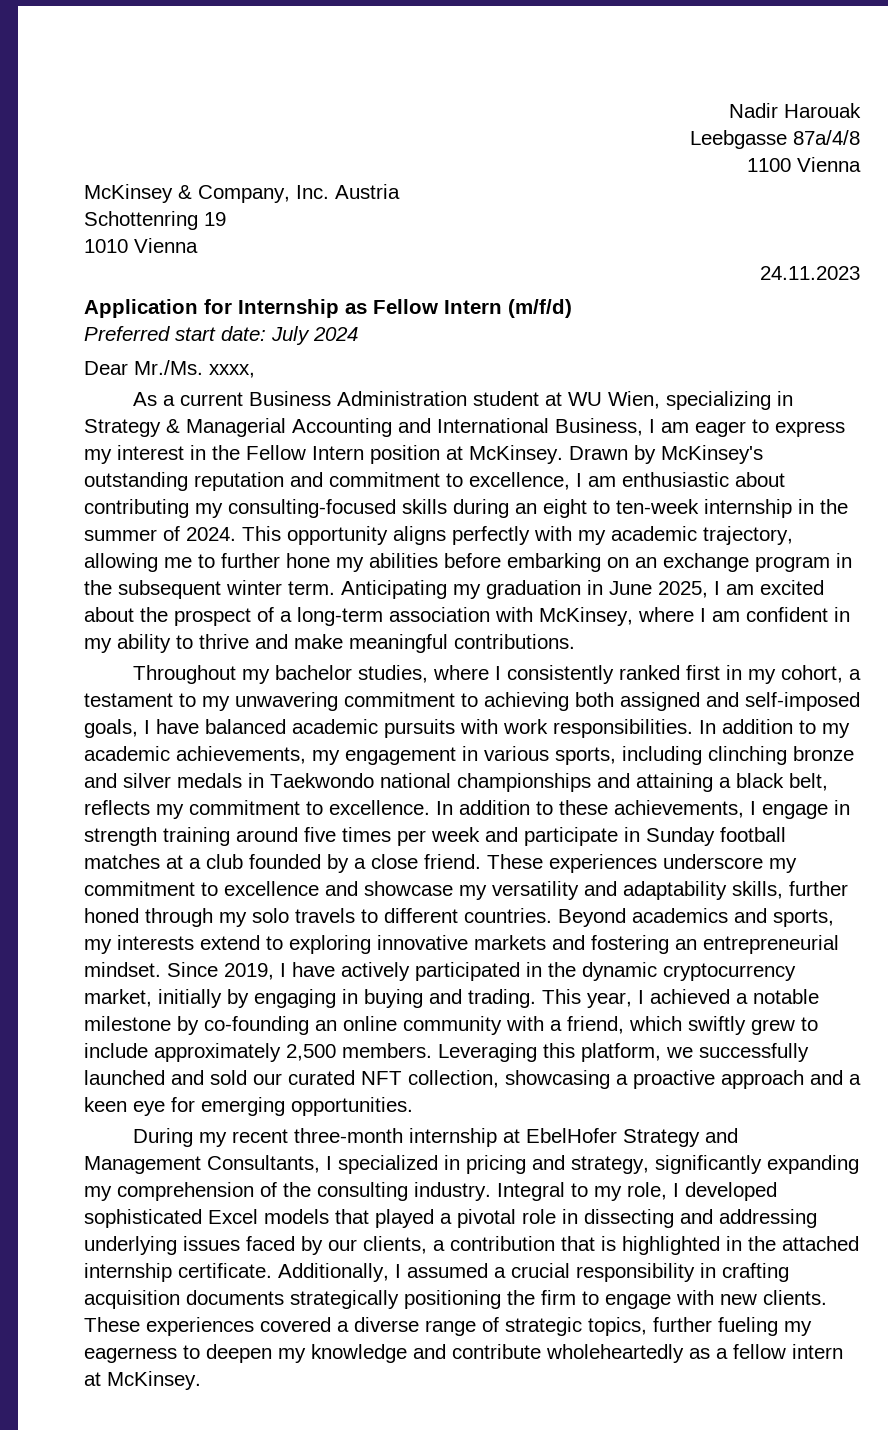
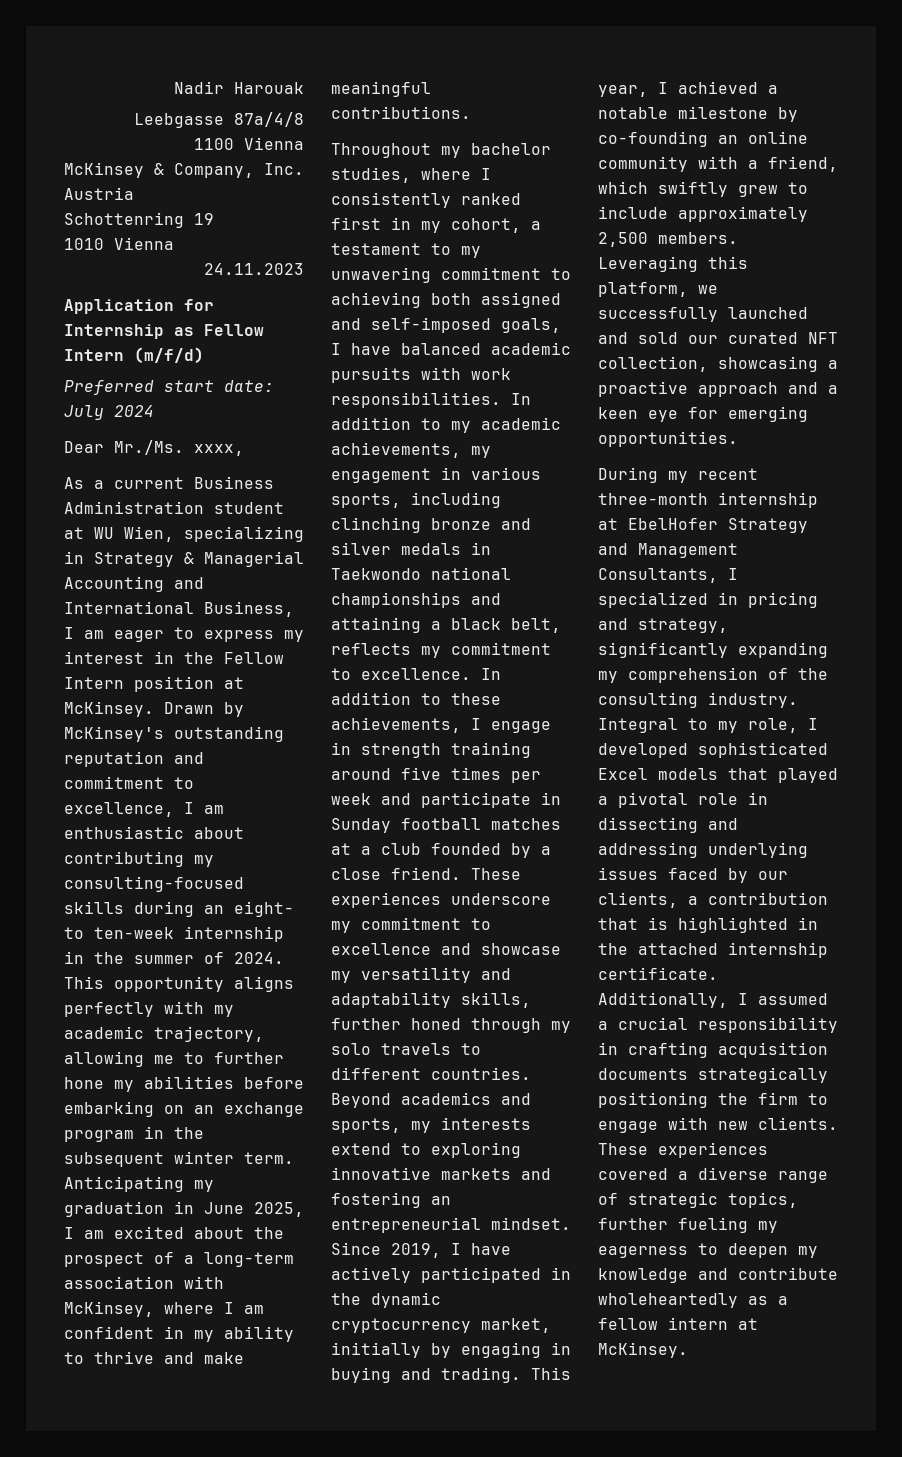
- Drawn by McKinsey's outstanding reputation and commitment to excellence, I am enthusiastic about contributing my consulting-focused skills during an eight to ten-week internship in the summer of 2024.
+ Drawn by McKinsey's outstanding reputation and commitment to excellence, I am enthusiastic about contributing my consulting-focused skills during an eight- to ten-week internship in the summer of 2024.

